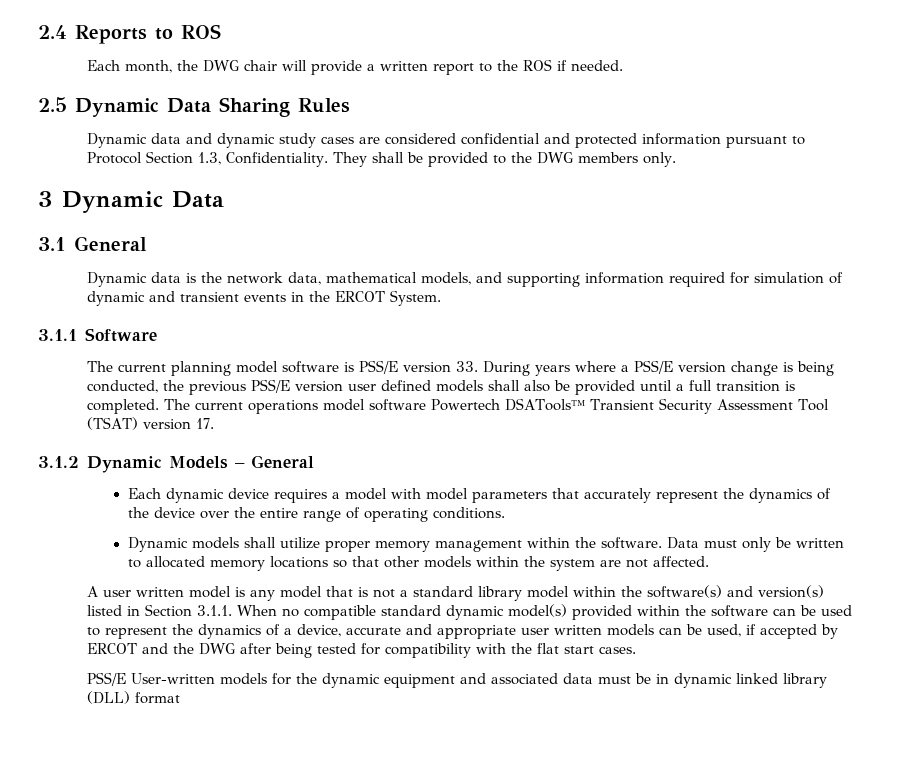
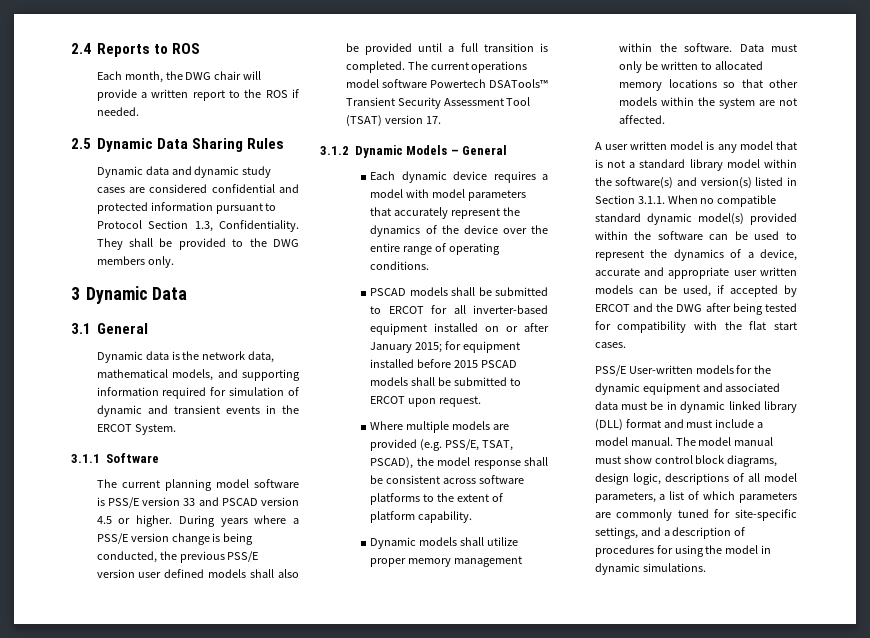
- The current planning model software is PSS/E version 33. During years where a PSS/E version change is being conducted, the previous PSS/E version user defined models shall also be provided until a full transition is completed.
+ The current planning model software is PSS/E version 33 and PSCAD version 4.5 or higher. During years where a PSS/E version change is being conducted, the previous PSS/E version user defined models shall also be provided until a full transition is completed.
+ PSCAD models shall be submitted to ERCOT for all inverter-based equipment installed on or after January 2015; for equipment installed before 2015 PSCAD models shall be submitted to ERCOT upon request.
+ Where multiple models are provided (e.g. PSS/E, TSAT, PSCAD), the model response shall be consistent across software platforms to the extent of platform capability.
- PSS/E User-written models for the dynamic equipment and associated data must be in dynamic linked library (DLL) format
+ PSS/E User-written models for the dynamic equipment and associated data must be in dynamic linked library (DLL) format and must include a model manual. The model manual must show control block diagrams, design logic, descriptions of all model parameters, a list of which parameters are commonly tuned for site-specific settings, and a description of procedures for using the model in dynamic simulations.

